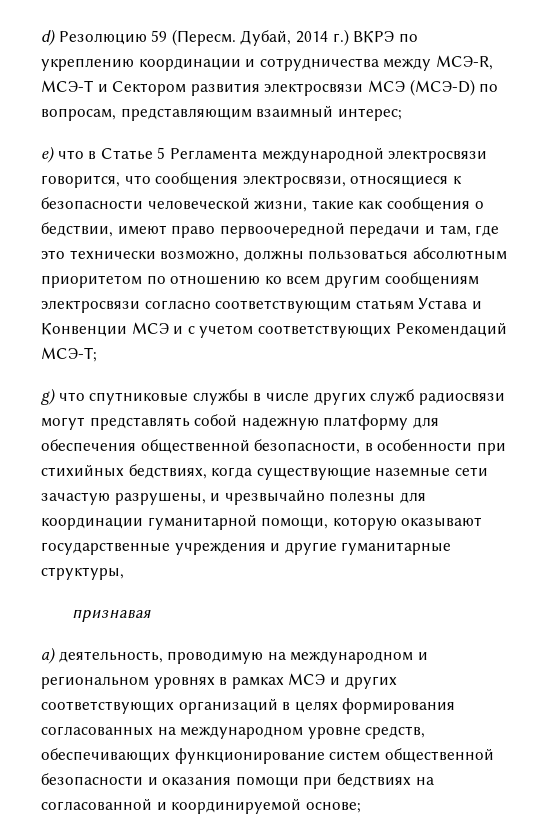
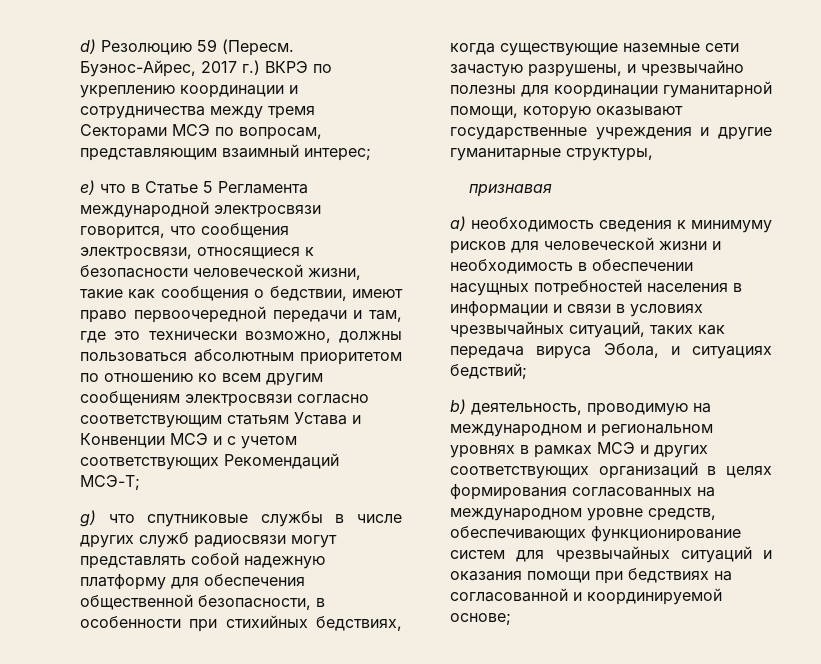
- Дубай, 2014 г.) ВКРЭ по укреплению координации и сотрудничества между МСЭ-R, МСЭ-T и Сектором развития электросвязи МСЭ (МСЭ-D) по вопросам, представляющим взаимный интерес;
+ Буэнос-Айрес, 2017 г.) ВКРЭ по укреплению координации и сотрудничества между тремя Секторами МСЭ по вопросам, представляющим взаимный интерес;
- a) деятельность, проводимую на международном и региональном уровнях в рамках МСЭ и других соответствующих организаций в целях формирования согласованных на международном уровне средств, обеспечивающих функционирование систем общественной безопасности и оказания помощи при бедствиях на согласованной и координируемой основе;
+ a) необходимость сведения к минимуму рисков для человеческой жизни и необходимость в обеспечении насущных потребностей населения в информации и связи в условиях чрезвычайных ситуаций, таких как передача вируса Эбола, и ситуациях бедствий;
+ b) деятельность, проводимую на международном и региональном уровнях в рамках МСЭ и других соответствующих организаций в целях формирования согласованных на международном уровне средств, обеспечивающих функционирование систем для чрезвычайных ситуаций и оказания помощи при бедствиях на согласованной и координируемой основе;

